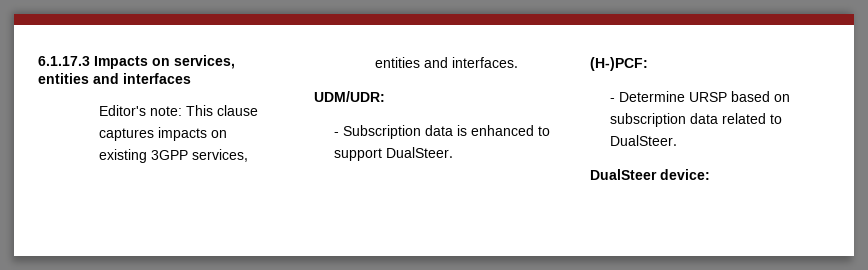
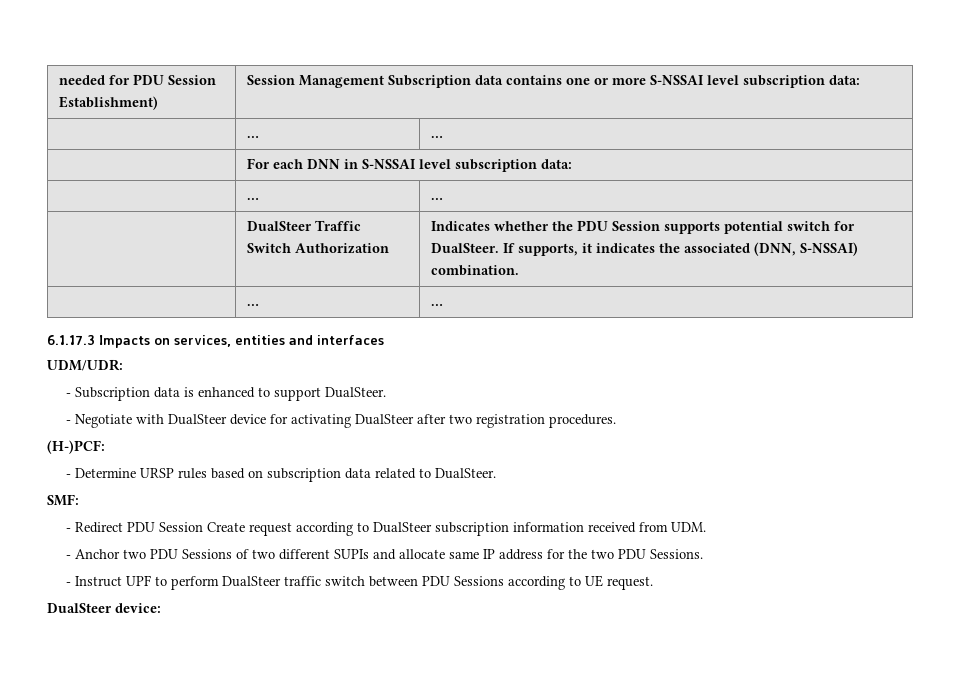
+ needed for PDU Session Establishment) | Session Management Subscription data contains one or more S-NSSAI level subscription data:
+ | … | …
+ | For each DNN in S-NSSAI level subscription data:
+ | … | …
+ | DualSteer Traffic Switch Authorization | Indicates whether the PDU Session supports potential switch for DualSteer. If supports, it indicates the associated (DNN, S-NSSAI) combination.
+ | … | …
- Editor's note: This clause captures impacts on existing 3GPP services, entities and interfaces.
+ - Negotiate with DualSteer device for activating DualSteer after two registration procedures.
- - Determine URSP based on subscription data related to DualSteer.
+ - Determine URSP rules based on subscription data related to DualSteer.
+ SMF:
+ - Redirect PDU Session Create request according to DualSteer subscription information received from UDM.
+ - Anchor two PDU Sessions of two different SUPIs and allocate same IP address for the two PDU Sessions.
+ - Instruct UPF to perform DualSteer traffic switch between PDU Sessions according to UE request.

